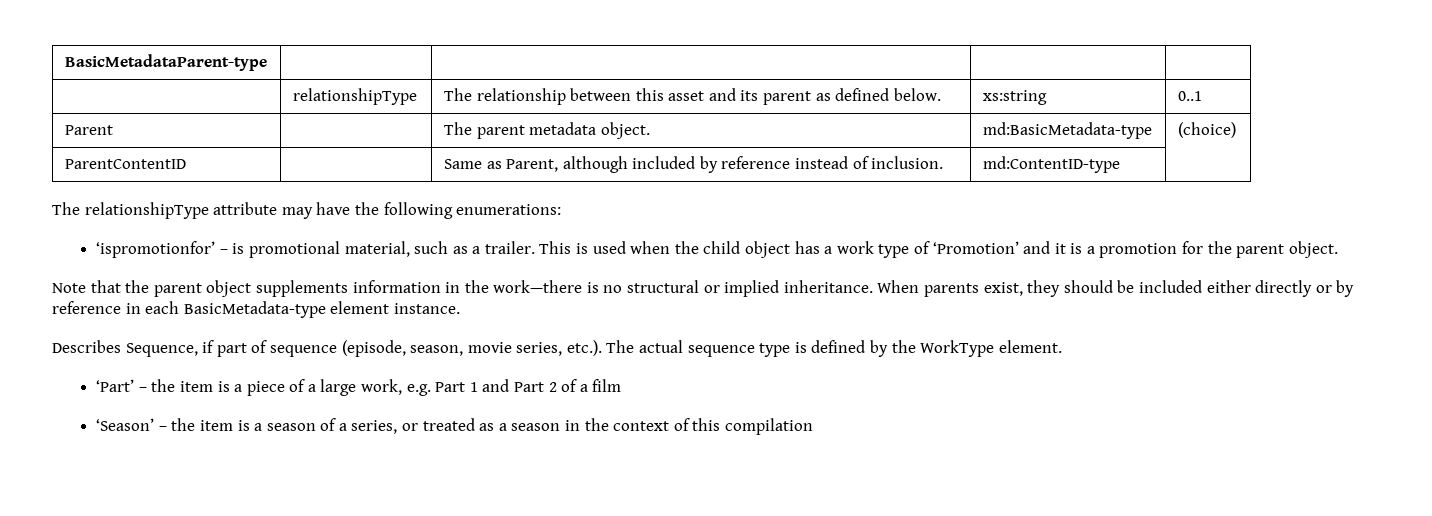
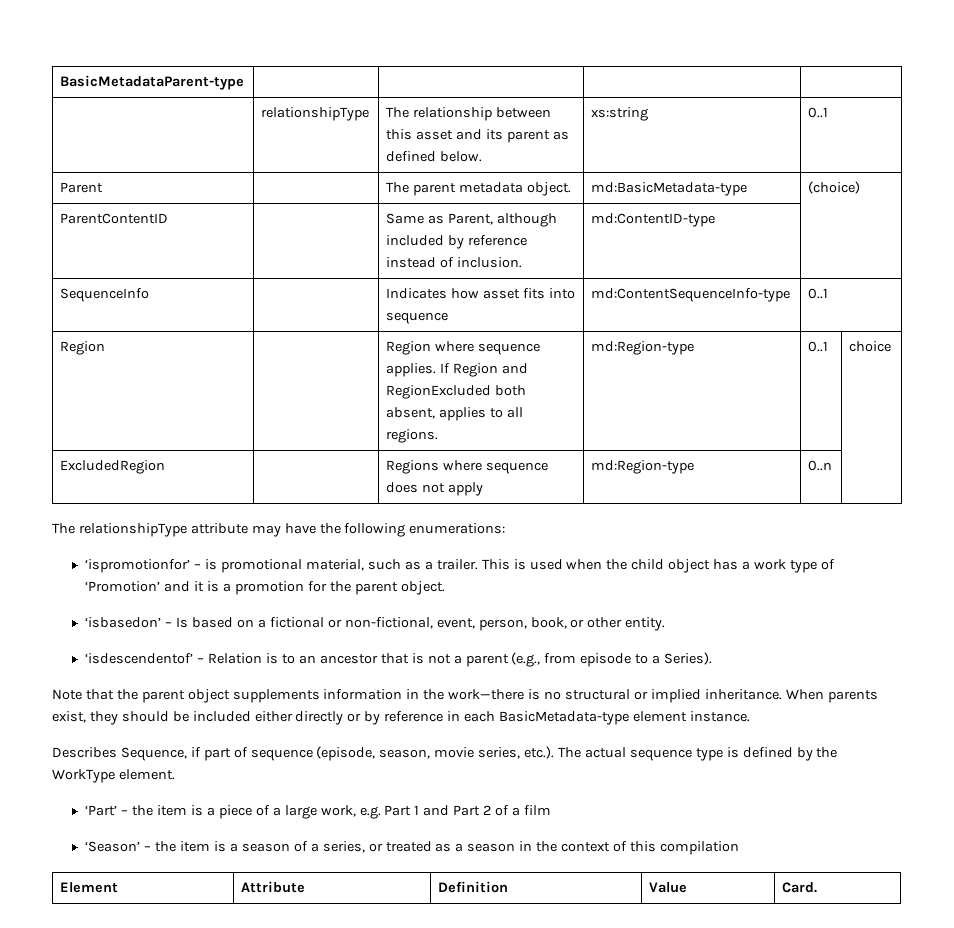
+ SequenceInfo | | Indicates how asset fits into sequence | md:ContentSequenceInfo-type | 0..1
+ Region | | Region where sequence applies. If Region and RegionExcluded both absent, applies to all regions. | md:Region-type | 0..1 | choice
+ ExcludedRegion | | Regions where sequence does not apply | md:Region-type | 0..n |
+ ‘isbasedon’ – Is based on a fictional or non-fictional, event, person, book, or other entity.
+ ‘isdescendentof’ – Relation is to an ancestor that is not a parent (e.g., from episode to a Series).
+ Element | Attribute | Definition | Value | Card.

